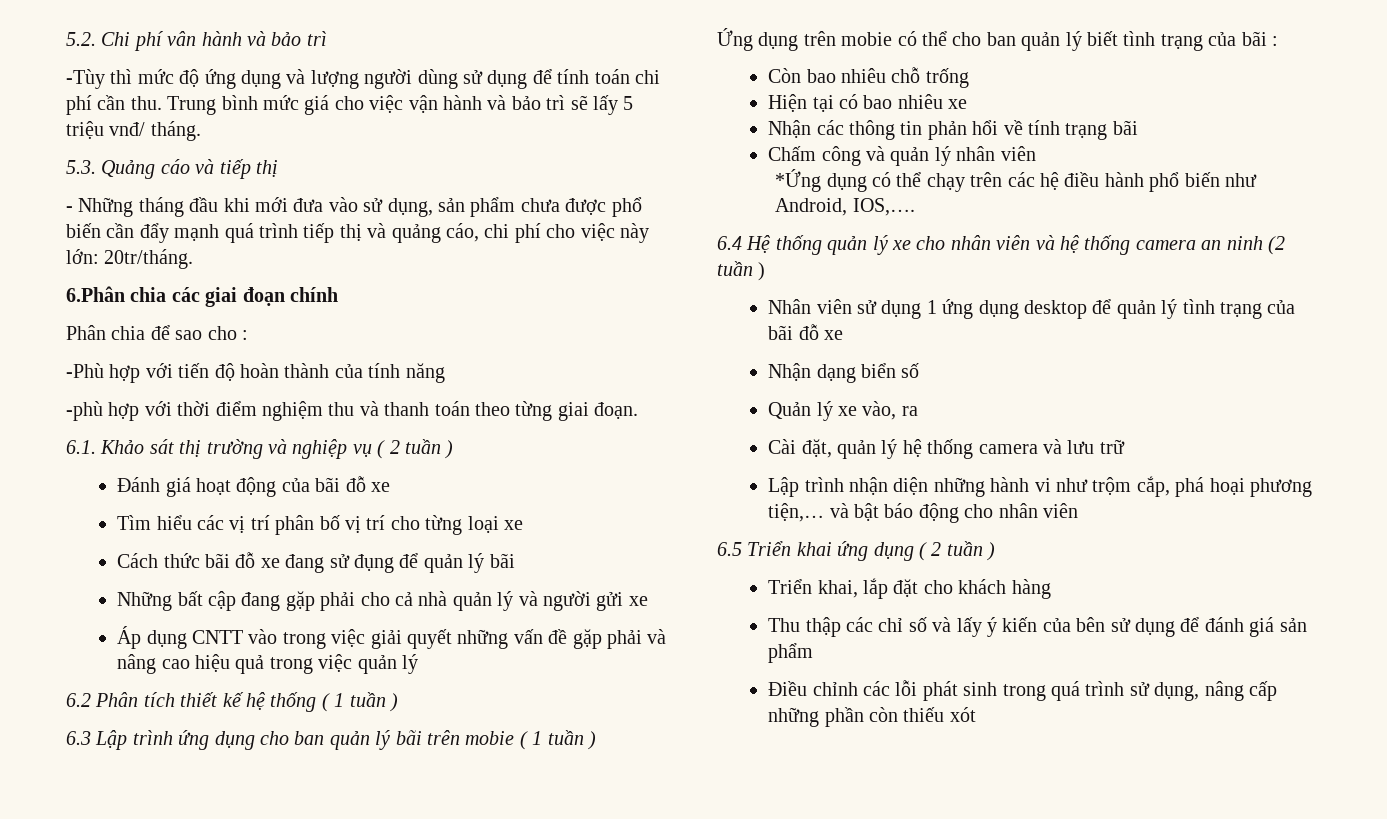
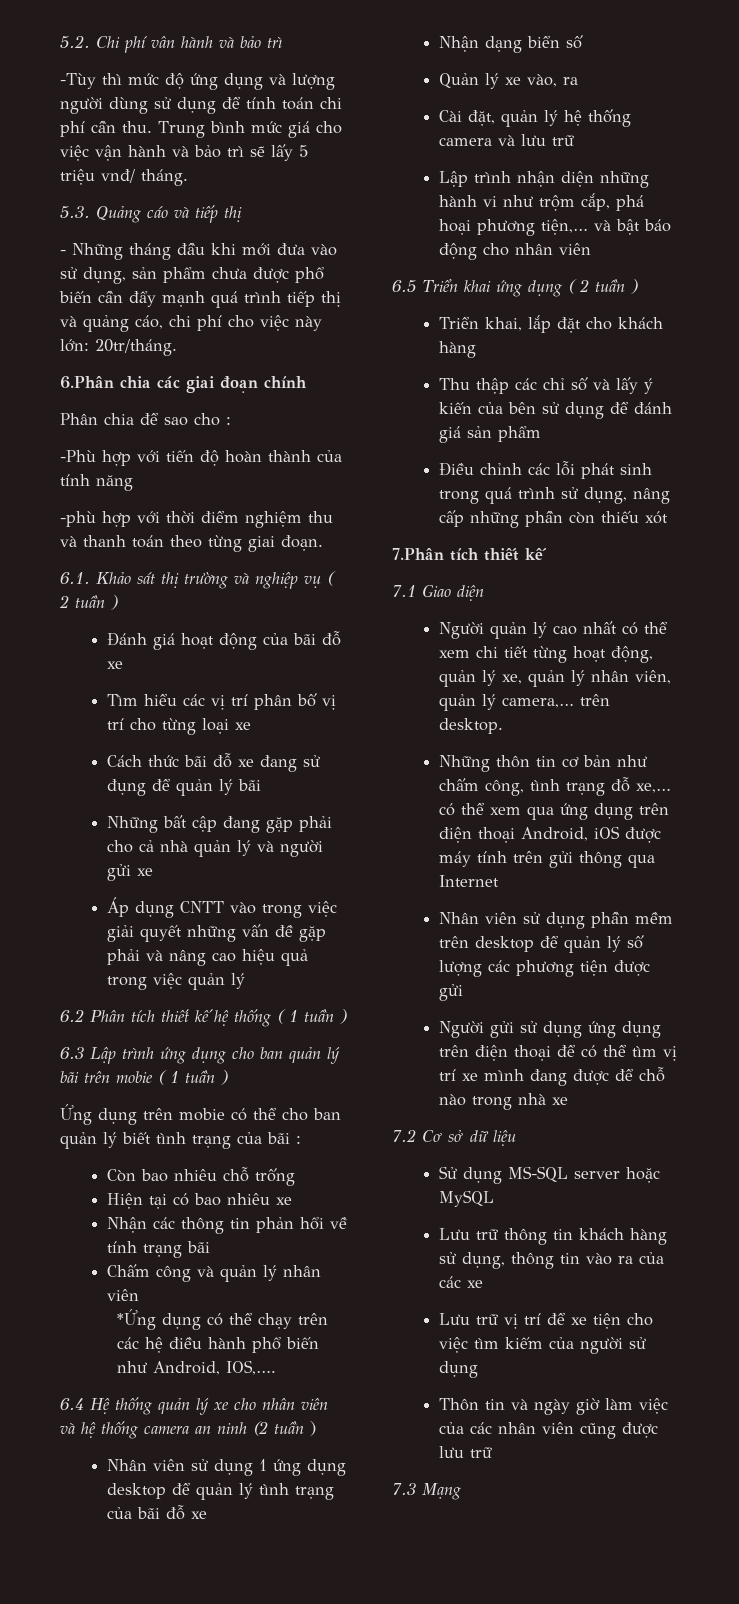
+ 7.Phân tích thiết kế
+ 7.1 Giao diện
+ Người quản lý cao nhất có thể xem chi tiết từng hoạt động, quản lý xe, quản lý nhân viên, quản lý camera,… trên desktop.
+ Những thôn tin cơ bản như chấm công, tình trạng đỗ xe,… có thể xem qua ứng dụng trên điện thoại Android, iOS được máy tính trên gửi thông qua Internet
+ Nhân viên sử dụng phần mềm trên desktop để quản lý số lượng các phương tiện được gửi
+ Người gửi sử dụng ứng dụng trên điện thoại để có thể tìm vị trí xe mình đang được để chỗ nào trong nhà xe
+ 7.2 Cơ sở dữ liệu
+ Sử dụng MS-SQL server hoặc MySQL
+ Lưu trữ thông tin khách hàng sử dụng, thông tin vào ra của các xe
+ Lưu trữ vị trí để xe tiện cho việc tìm kiếm của người sử dụng
+ Thôn tin và ngày giờ làm việc của các nhân viên cũng được lưu trữ
+ 7.3 Mạng

